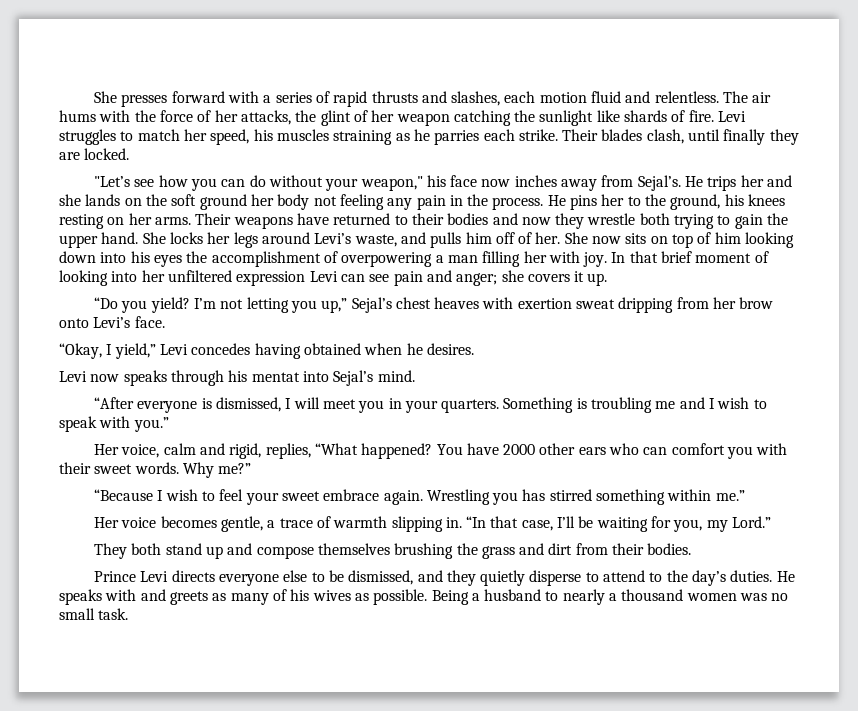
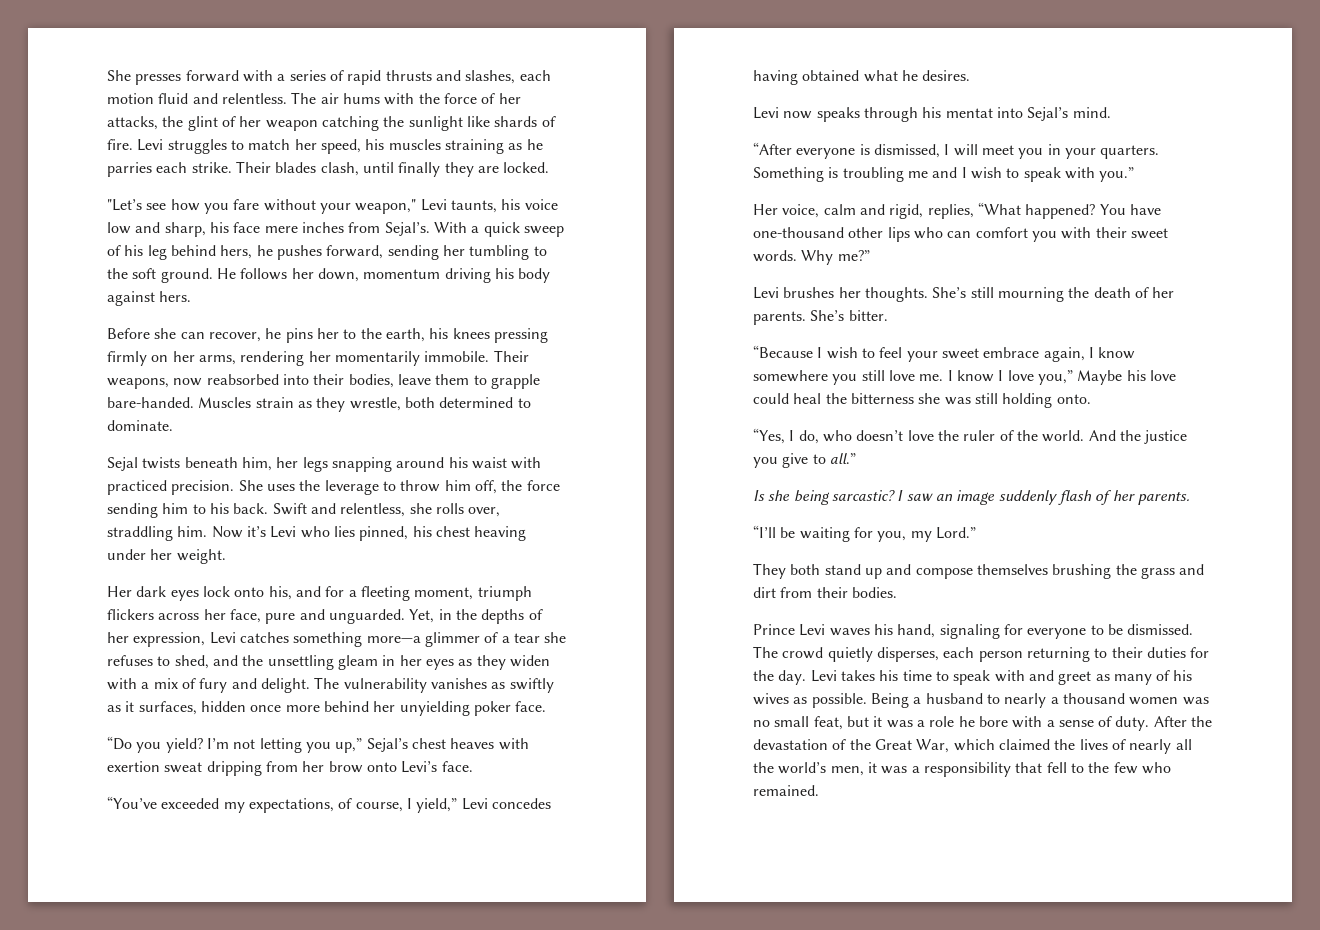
- "Let’s see how you can do without your weapon," his face now inches away from Sejal’s. He trips her and she lands on the soft ground her body not feeling any pain in the process. He pins her to the ground, his knees resting on her arms. Their weapons have returned to their bodies and now they wrestle both trying to gain the upper hand. She locks her legs around Levi’s waste, and pulls him off of her. She now sits on top of him looking down into his eyes the accomplishment of overpowering a man filling her with joy. In that brief moment of looking into her unfiltered expression Levi can see pain and anger; she covers it up.
+ "Let’s see how you fare without your weapon," Levi taunts, his voice low and sharp, his face mere inches from Sejal’s. With a quick sweep of his leg behind hers, he pushes forward, sending her tumbling to the soft ground. He follows her down, momentum driving his body against hers.
+ Before she can recover, he pins her to the earth, his knees pressing firmly on her arms, rendering her momentarily immobile. Their weapons, now reabsorbed into their bodies, leave them to grapple bare-handed. Muscles strain as they wrestle, both determined to dominate.
+ Sejal twists beneath him, her legs snapping around his waist with practiced precision. She uses the leverage to throw him off, the force sending him to his back. Swift and relentless, she rolls over, straddling him. Now it’s Levi who lies pinned, his chest heaving under her weight.
+ Her dark eyes lock onto his, and for a fleeting moment, triumph flickers across her face, pure and unguarded. Yet, in the depths of her expression, Levi catches something more—a glimmer of a tear she refuses to shed, and the unsettling gleam in her eyes as they widen with a mix of fury and delight. The vulnerability vanishes as swiftly as it surfaces, hidden once more behind her unyielding poker face.
- “Okay, I yield,” Levi concedes having obtained when he desires.
+ “You’ve exceeded my expectations, of course, I yield,” Levi concedes having obtained what he desires.
- You have 2000 other ears who can comfort you with their sweet words.
+ You have one-thousand other lips who can comfort you with their sweet words.
+ Levi brushes her thoughts. She’s still mourning the death of her parents. She’s bitter.
- “Because I wish to feel your sweet embrace again. Wrestling you has stirred something within me.”
- Her voice becomes gentle, a trace of warmth slipping in. “In that case, I’ll be waiting for you, my Lord.”
+ “Because I wish to feel your sweet embrace again, I know somewhere you still love me. I know I love you,” Maybe his love could heal the bitterness she was still holding onto.
+ “Yes, I do, who doesn’t love the ruler of the world. And the justice you give to all.”
+ Is she being sarcastic? I saw an image suddenly flash of her parents.
+ “I’ll be waiting for you, my Lord.”
- Prince Levi directs everyone else to be dismissed, and they quietly disperse to attend to the day’s duties. He speaks with and greets as many of his wives as possible.
+ Prince Levi waves his hand, signaling for everyone to be dismissed. The crowd quietly disperses, each person returning to their duties for the day. Levi takes his time to speak with and greet as many of his wives as possible.
- Being a husband to nearly a thousand women was no small task.
+ Being a husband to nearly a thousand women was no small feat, but it was a role he bore with a sense of duty. After the devastation of the Great War, which claimed the lives of nearly all the world’s men, it was a responsibility that fell to the few who remained.

